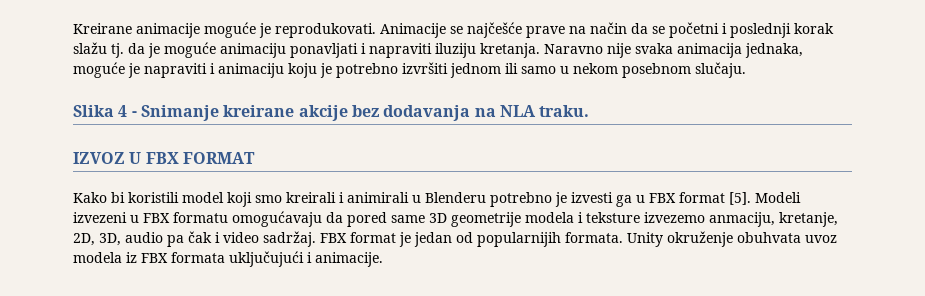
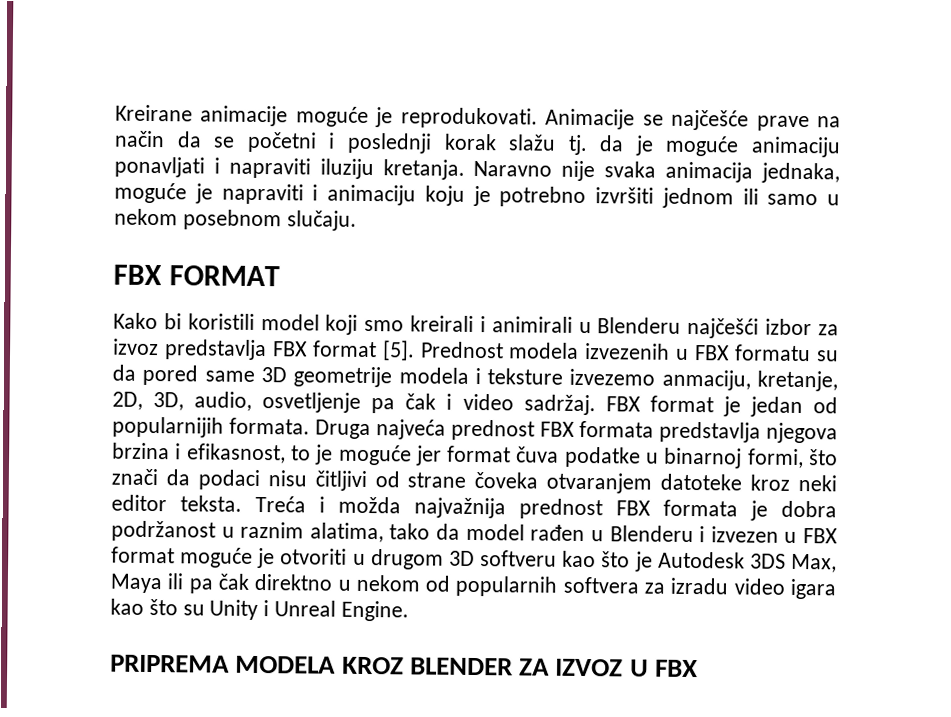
- Slika 4 - Snimanje kreirane akcije bez dodavanja na NLA traku.
- IZVOZ U FBX FORMAT
+ FBX FORMAT
- Kako bi koristili model koji smo kreirali i animirali u Blenderu potrebno je izvesti ga u FBX format [5]. Modeli izvezeni u FBX formatu omogućavaju da pored same 3D geometrije modela i teksture izvezemo anmaciju, kretanje, 2D, 3D, audio pa čak i video sadržaj.
+ Kako bi koristili model koji smo kreirali i animirali u Blenderu najčešći izbor za izvoz predstavlja FBX format [5]. Prednost modela izvezenih u FBX formatu su da pored same 3D geometrije modela i teksture izvezemo anmaciju, kretanje, 2D, 3D, audio, osvetljenje pa čak i video sadržaj.
- Unity okruženje obuhvata uvoz modela iz FBX formata uključujući i animacije.
+ Druga najveća prednost FBX formata predstavlja njegova brzina i efikasnost, to je moguće jer format čuva podatke u binarnoj formi, što znači da podaci nisu čitljivi od strane čoveka otvaranjem datoteke kroz neki editor teksta. Treća i možda najvažnija prednost FBX formata je dobra podržanost u raznim alatima, tako da model rađen u Blenderu i izvezen u FBX format moguće je otvoriti u drugom 3D softveru kao što je Autodesk 3DS Max, Maya ili pa čak direktno u nekom od popularnih softvera za izradu video igara kao što su Unity i Unreal Engine.
+ PRIPREMA MODELA KROZ BLENDER ZA IZVOZ U FBX

